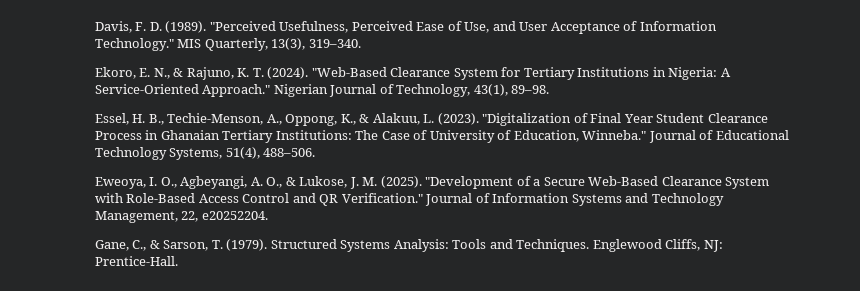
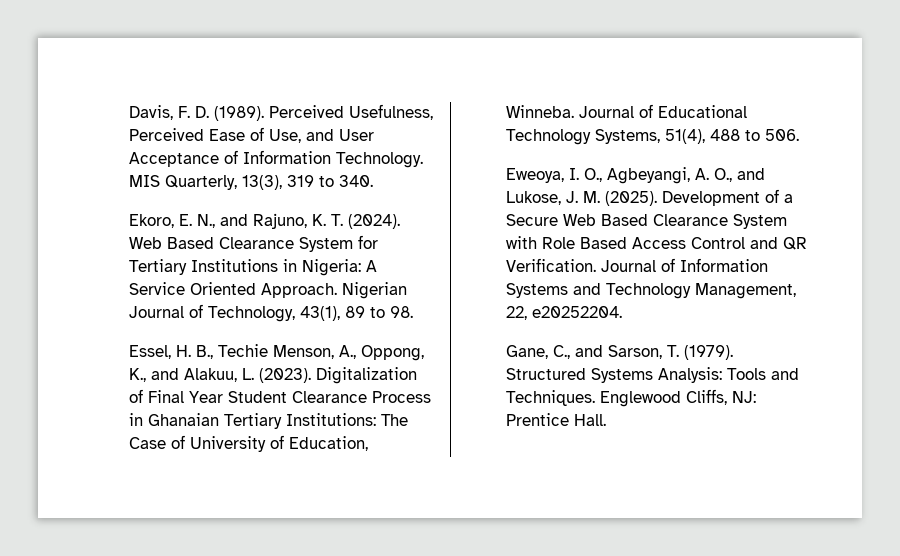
- "Perceived Usefulness, Perceived Ease of Use, and User Acceptance of Information Technology."
+ Perceived Usefulness, Perceived Ease of Use, and User Acceptance of Information Technology.
- MIS Quarterly, 13(3), 319–340.
+ MIS Quarterly, 13(3), 319 to 340.
- Ekoro, E. N., & Rajuno, K. T. (2024).
+ Ekoro, E. N., and Rajuno, K. T. (2024).
- "Web-Based Clearance System for Tertiary Institutions in Nigeria: A Service-Oriented Approach."
+ Web Based Clearance System for Tertiary Institutions in Nigeria: A Service Oriented Approach.
- Nigerian Journal of Technology, 43(1), 89–98.
+ Nigerian Journal of Technology, 43(1), 89 to 98.
- Essel, H. B., Techie-Menson, A., Oppong, K., & Alakuu, L. (2023).
+ Essel, H. B., Techie Menson, A., Oppong, K., and Alakuu, L. (2023).
- "Digitalization of Final Year Student Clearance Process in Ghanaian Tertiary Institutions: The Case of University of Education, Winneba."
+ Digitalization of Final Year Student Clearance Process in Ghanaian Tertiary Institutions: The Case of University of Education, Winneba.
- Journal of Educational Technology Systems, 51(4), 488–506.
+ Journal of Educational Technology Systems, 51(4), 488 to 506.
- Eweoya, I. O., Agbeyangi, A. O., & Lukose, J. M. (2025).
+ Eweoya, I. O., Agbeyangi, A. O., and Lukose, J. M. (2025).
- "Development of a Secure Web-Based Clearance System with Role-Based Access Control and QR Verification."
+ Development of a Secure Web Based Clearance System with Role Based Access Control and QR Verification.
- Gane, C., & Sarson, T. (1979).
+ Gane, C., and Sarson, T. (1979).
- Englewood Cliffs, NJ: Prentice-Hall.
+ Englewood Cliffs, NJ: Prentice Hall.

